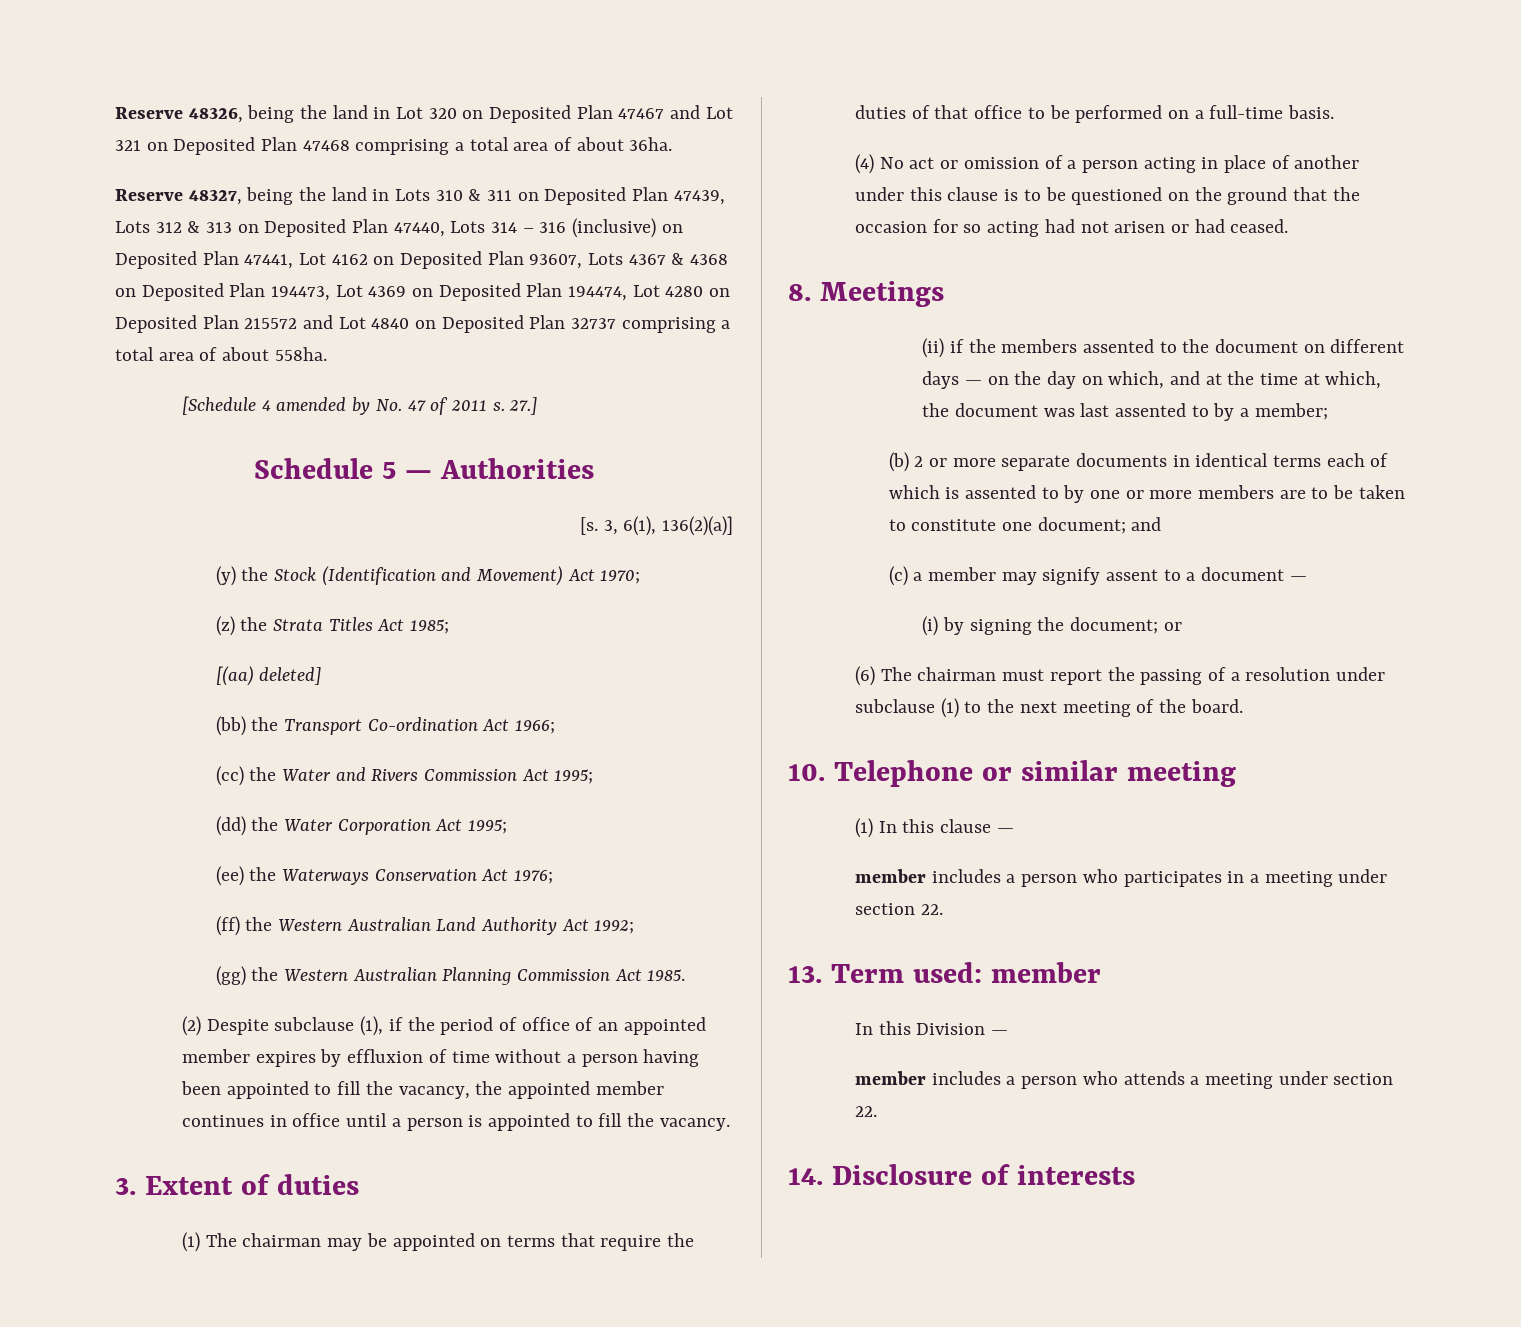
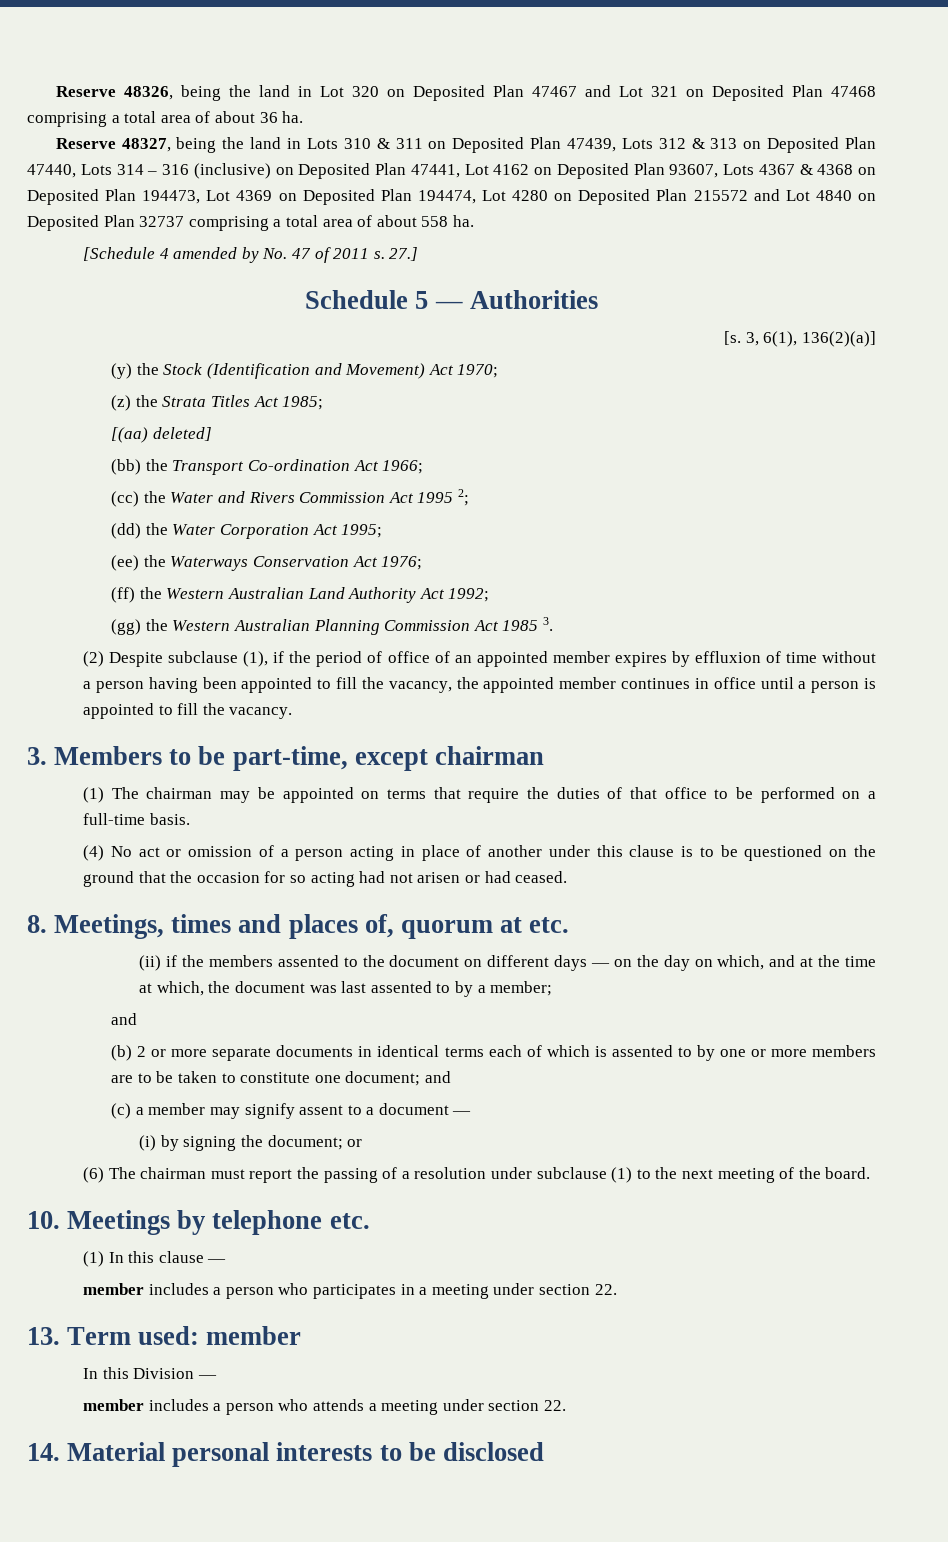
- Reserve 48326, being the land in Lot 320 on Deposited Plan 47467 and Lot 321 on Deposited Plan 47468 comprising a total area of about 36ha.
+ Reserve 48326, being the land in Lot 320 on Deposited Plan 47467 and Lot 321 on Deposited Plan 47468 comprising a total area of about 36 ha.
- Reserve 48327, being the land in Lots 310 & 311 on Deposited Plan 47439, Lots 312 & 313 on Deposited Plan 47440, Lots 314 – 316 (inclusive) on Deposited Plan 47441, Lot 4162 on Deposited Plan 93607, Lots 4367 & 4368 on Deposited Plan 194473, Lot 4369 on Deposited Plan 194474, Lot 4280 on Deposited Plan 215572 and Lot 4840 on Deposited Plan 32737 comprising a total area of about 558ha.
+ Reserve 48327, being the land in Lots 310 & 311 on Deposited Plan 47439, Lots 312 & 313 on Deposited Plan 47440, Lots 314 – 316 (inclusive) on Deposited Plan 47441, Lot 4162 on Deposited Plan 93607, Lots 4367 & 4368 on Deposited Plan 194473, Lot 4369 on Deposited Plan 194474, Lot 4280 on Deposited Plan 215572 and Lot 4840 on Deposited Plan 32737 comprising a total area of about 558 ha.
- (cc) the Water and Rivers Commission Act 1995;
+ (cc) the Water and Rivers Commission Act 1995 2;
- (gg) the Western Australian Planning Commission Act 1985.
+ (gg) the Western Australian Planning Commission Act 1985 3.
- 3. Extent of duties
+ 3. Members to be part-time, except chairman
- 8. Meetings
+ 8. Meetings, times and places of, quorum at etc.
  (ii) if the members assented to the document on different days — on the day on which, and at the time at which, the document was last assented to by a member;
+ and
- 10. Telephone or similar meeting
+ 10. Meetings by telephone etc.
- 14. Disclosure of interests
+ 14. Material personal interests to be disclosed

